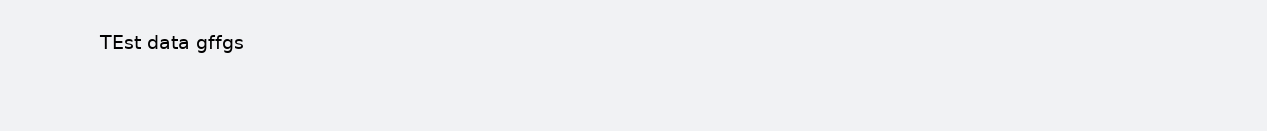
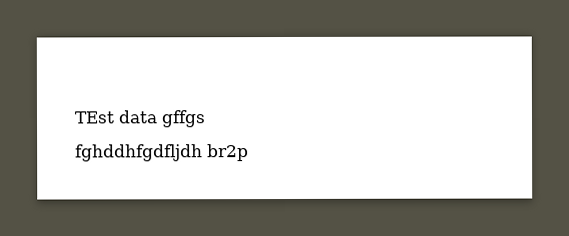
+ fghddhfgdfljdh br2p

